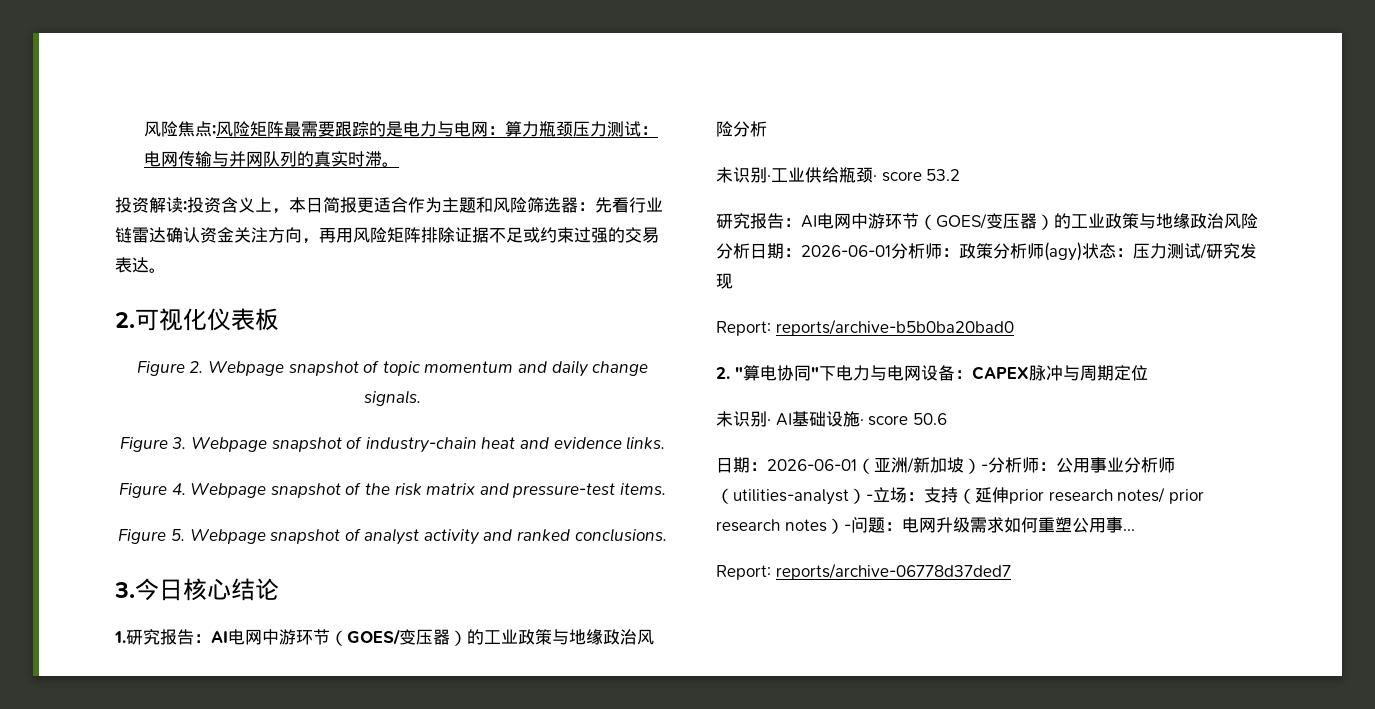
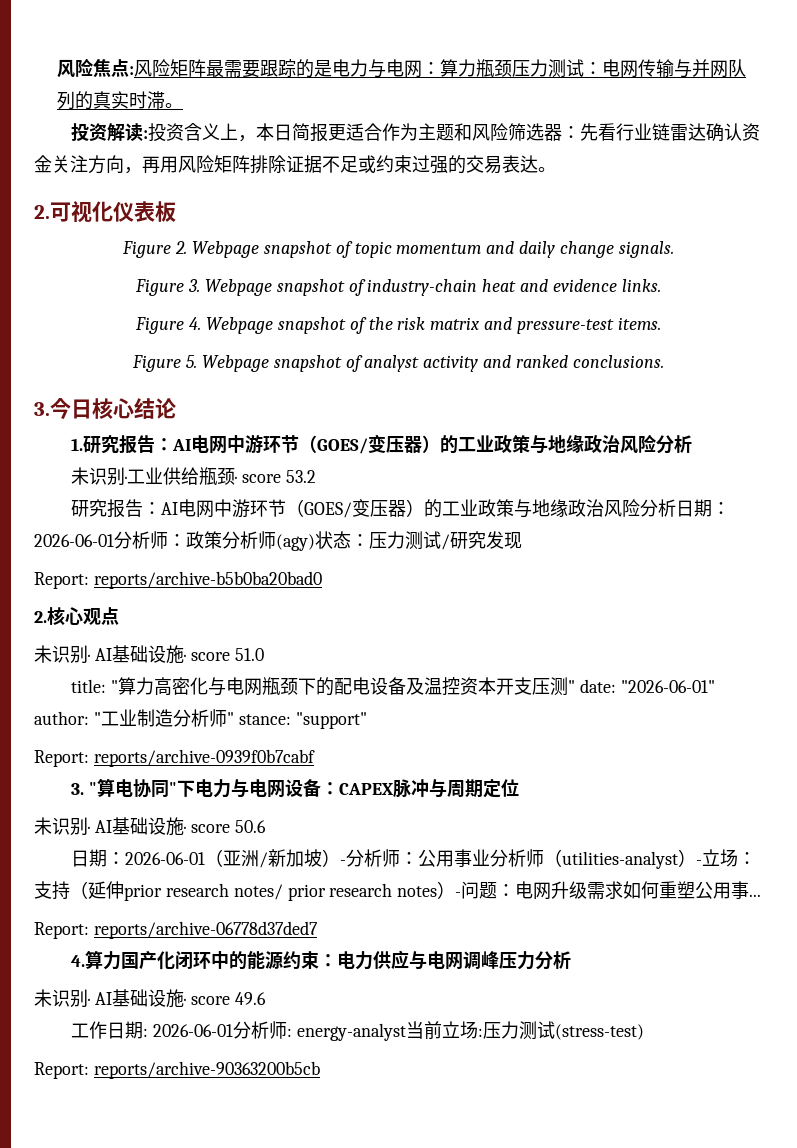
- 2. "算电协同"下电力与电网设备：CAPEX脉冲与周期定位
+ 2.核心观点
+ 未识别· AI基础设施· score 51.0
+ title: "算力高密化与电网瓶颈下的配电设备及温控资本开支压测" date: "2026-06-01" author: "工业制造分析师" stance: "support"
+ Report: reports/archive-0939f0b7cabf
+ 3. "算电协同"下电力与电网设备：CAPEX脉冲与周期定位
+ 4.算力国产化闭环中的能源约束：电力供应与电网调峰压力分析
+ 未识别· AI基础设施· score 49.6
+ 工作日期: 2026-06-01分析师: energy-analyst当前立场:压力测试(stress-test)
+ Report: reports/archive-90363200b5cb

